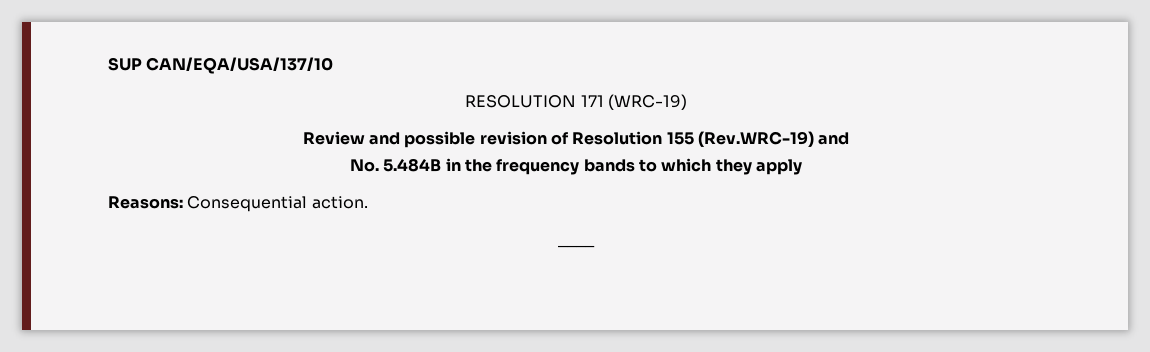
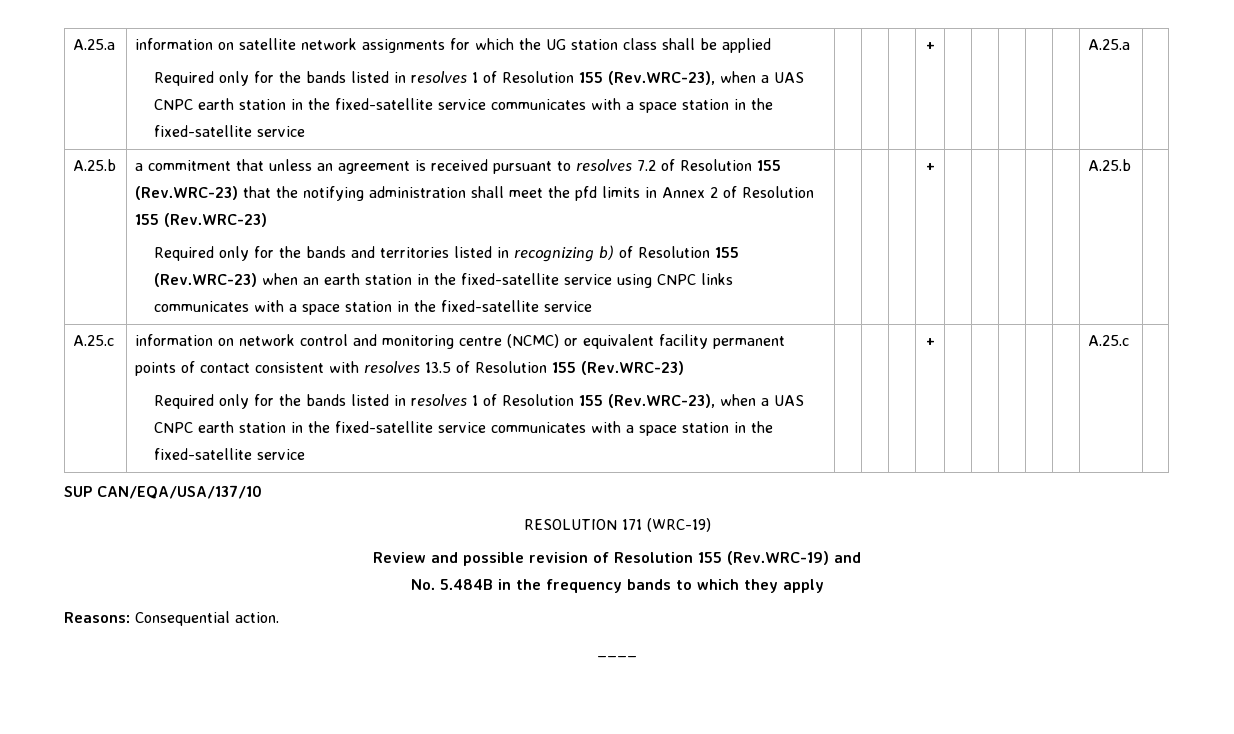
+ A.25.a | information on satellite network assignments for which the UG station class shall be applied
+ Required only for the bands listed in resolves 1 of Resolution 155 (Rev.WRC-23), when a UAS CNPC earth station in the fixed-satellite service communicates with a space station in the fixed-satellite service | | | | + | | | | | | A.25.a |
+ A.25.b | a commitment that unless an agreement is received pursuant to resolves 7.2 of Resolution 155 (Rev.WRC-23) that the notifying administration shall meet the pfd limits in Annex 2 of Resolution 155 (Rev.WRC-23)
+ Required only for the bands and territories listed in recognizing b) of Resolution 155 (Rev.WRC-23) when an earth station in the fixed-satellite service using CNPC links communicates with a space station in the fixed-satellite service | | | | + | | | | | | A.25.b |
+ A.25.c | information on network control and monitoring centre (NCMC) or equivalent facility permanent points of contact consistent with resolves 13.5 of Resolution 155 (Rev.WRC-23)
+ Required only for the bands listed in resolves 1 of Resolution 155 (Rev.WRC-23), when a UAS CNPC earth station in the fixed-satellite service communicates with a space station in the fixed-satellite service | | | | + | | | | | | A.25.c

